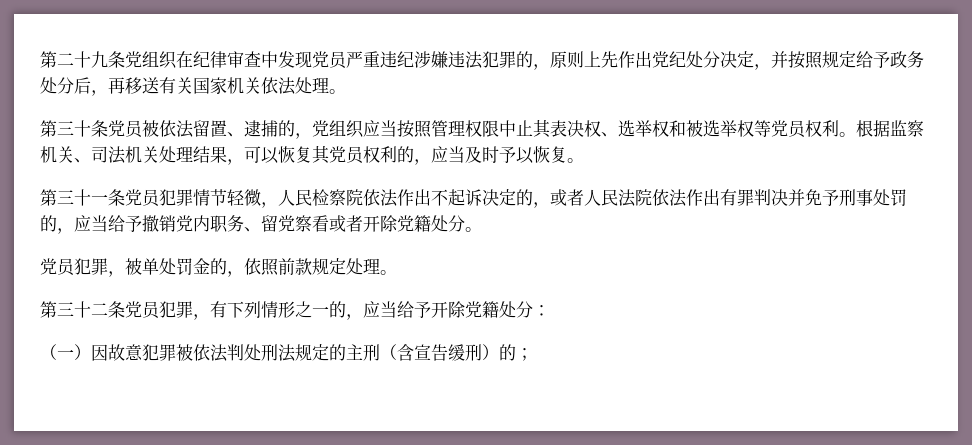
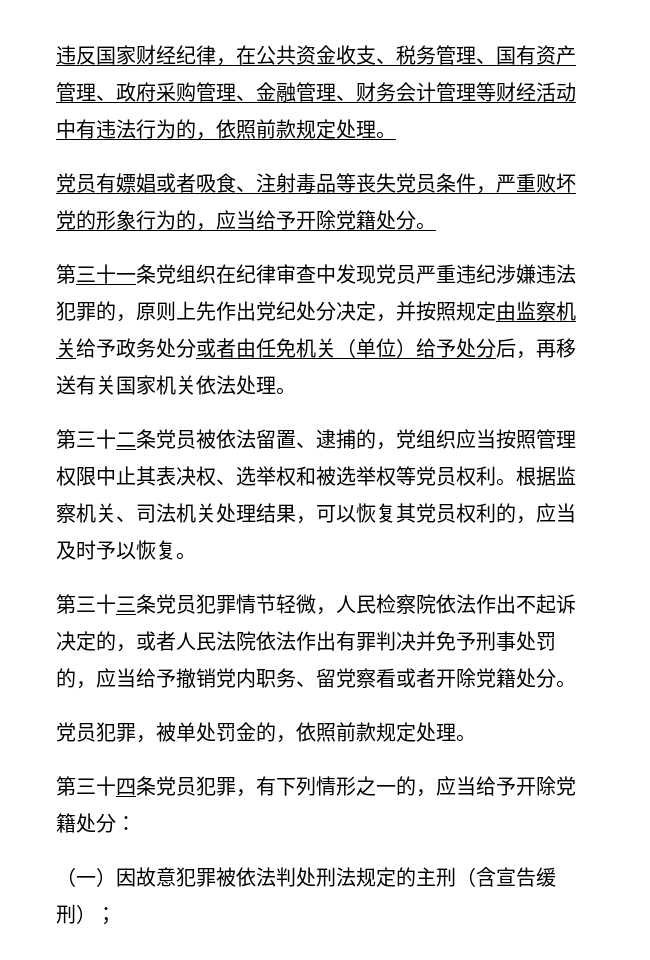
- 第二十九条党组织在纪律审查中发现党员严重违纪涉嫌违法犯罪的，原则上先作出党纪处分决定，并按照规定给予政务处分后，再移送有关国家机关依法处理。
+ 违反国家财经纪律，在公共资金收支、税务管理、国有资产管理、政府采购管理、金融管理、财务会计管理等财经活动中有违法行为的，依照前款规定处理。
+ 党员有嫖娼或者吸食、注射毒品等丧失党员条件，严重败坏党的形象行为的，应当给予开除党籍处分。
+ 第三十一条党组织在纪律审查中发现党员严重违纪涉嫌违法犯罪的，原则上先作出党纪处分决定，并按照规定由监察机关给予政务处分或者由任免机关（单位）给予处分后，再移送有关国家机关依法处理。
- 第三十条党员被依法留置、逮捕的，党组织应当按照管理权限中止其表决权、选举权和被选举权等党员权利。
+ 第三十二条党员被依法留置、逮捕的，党组织应当按照管理权限中止其表决权、选举权和被选举权等党员权利。
- 第三十一条党员犯罪情节轻微，人民检察院依法作出不起诉决定的，或者人民法院依法作出有罪判决并免予刑事处罚的，应当给予撤销党内职务、留党察看或者开除党籍处分。
+ 第三十三条党员犯罪情节轻微，人民检察院依法作出不起诉决定的，或者人民法院依法作出有罪判决并免予刑事处罚的，应当给予撤销党内职务、留党察看或者开除党籍处分。
- 第三十二条党员犯罪，有下列情形之一的，应当给予开除党籍处分：
+ 第三十四条党员犯罪，有下列情形之一的，应当给予开除党籍处分：
- （一）因故意犯罪被依法判处刑法规定的主刑（含宣告缓刑）的；
+ （一）因故意犯罪被依法判处刑法规定的主刑（含宣告缓刑）；

